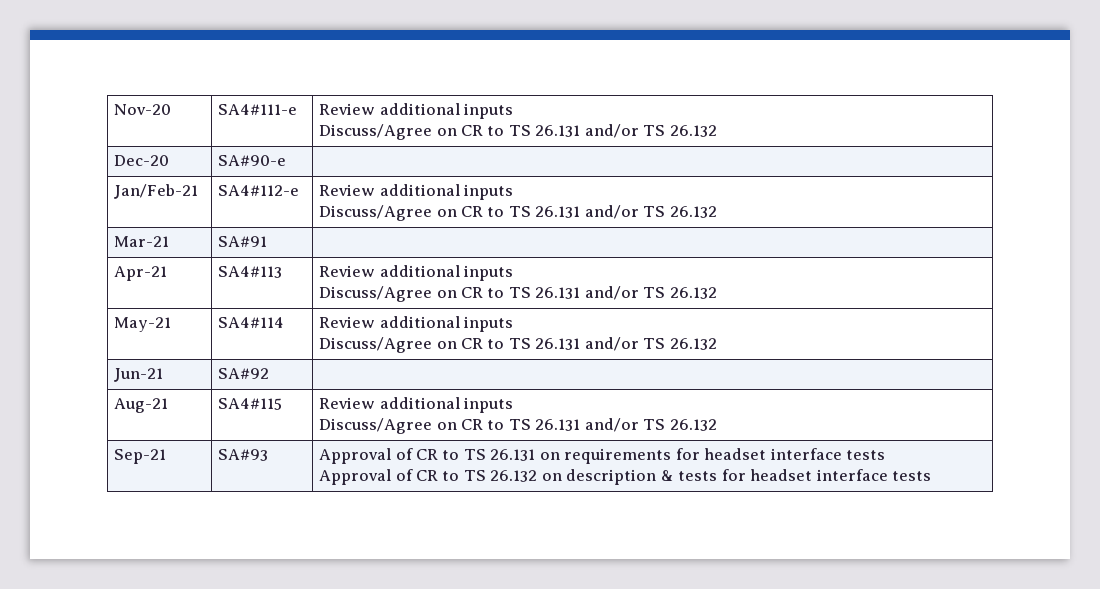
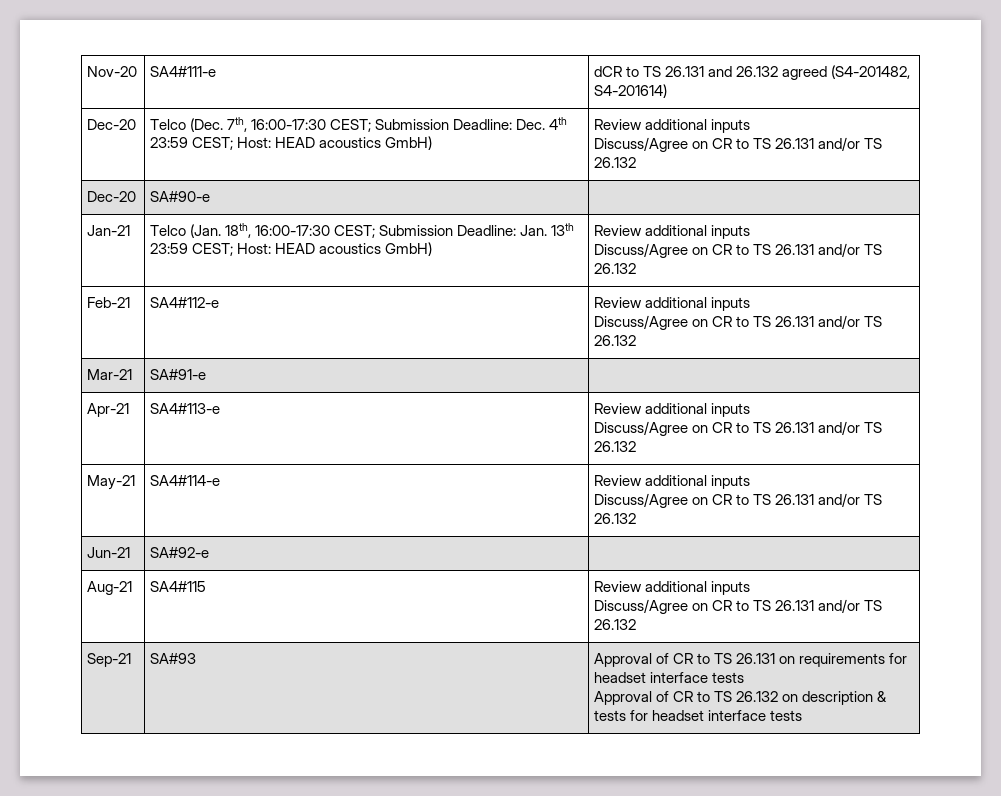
- Nov-20 | SA4#111-e | Review additional inputs
+ Nov-20 | SA4#111-e | dCR to TS 26.131 and 26.132 agreed (S4-201482, S4-201614)
+ Dec-20 | Telco (Dec. 7th, 16:00-17:30 CEST; Submission Deadline: Dec. 4th 23:59 CEST; Host: HEAD acoustics GmbH) | Review additional inputs
- Jan/Feb-21 | SA4#112-e | Review additional inputs
+ Jan-21 | Telco (Jan. 18th, 16:00-17:30 CEST; Submission Deadline: Jan. 13th 23:59 CEST; Host: HEAD acoustics GmbH) | Review additional inputs
+ Discuss/Agree on CR to TS 26.131 and/or TS 26.132
+ Feb-21 | SA4#112-e | Review additional inputs
- Mar-21 | SA#91 |
+ Mar-21 | SA#91-e |
- Apr-21 | SA4#113 | Review additional inputs
+ Apr-21 | SA4#113-e | Review additional inputs
- May-21 | SA4#114 | Review additional inputs
+ May-21 | SA4#114-e | Review additional inputs
- Jun-21 | SA#92 |
+ Jun-21 | SA#92-e |

